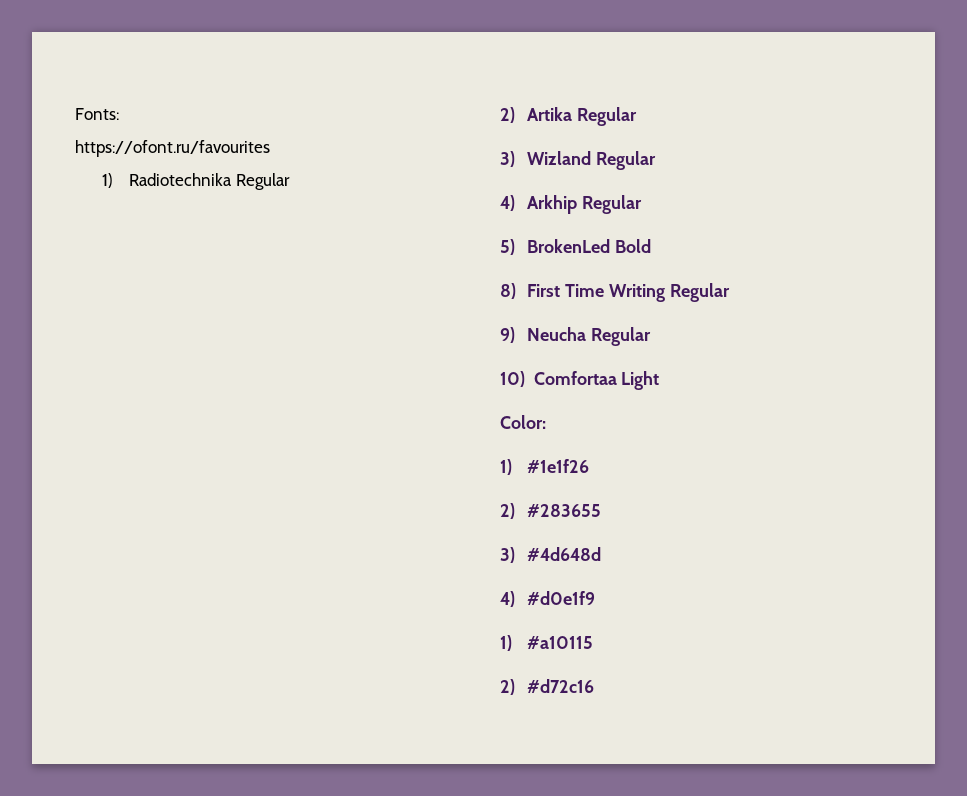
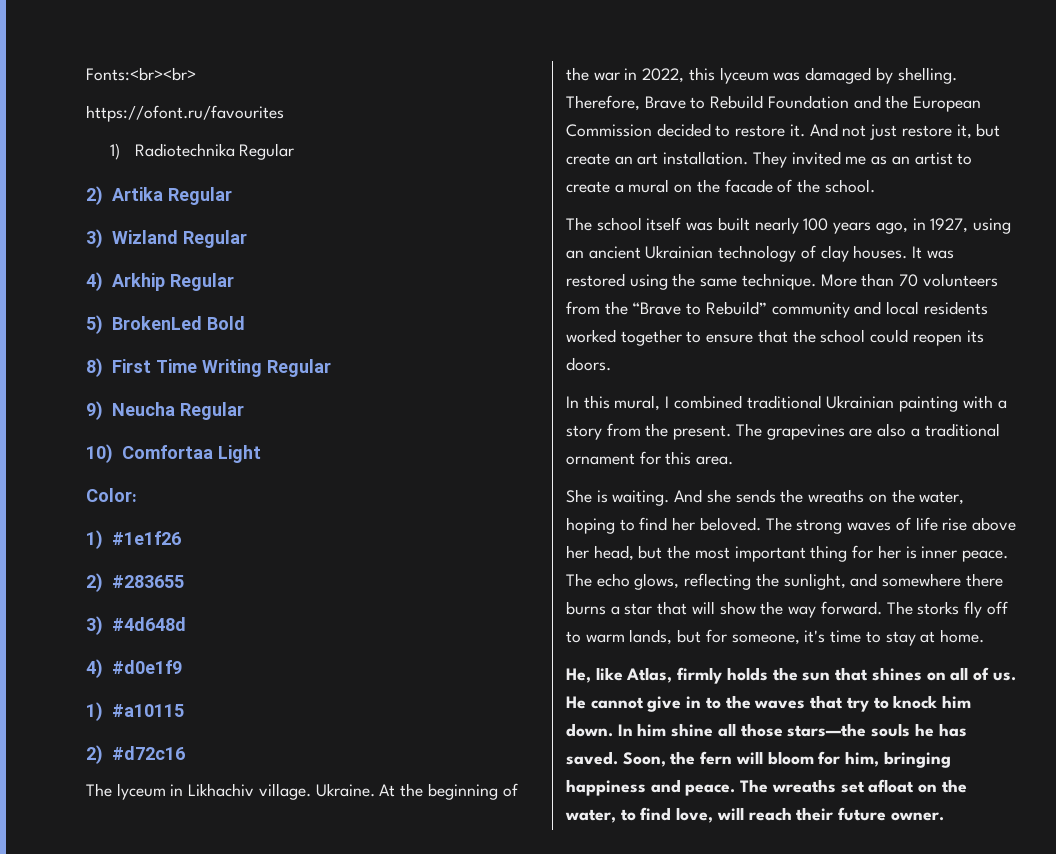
- Fonts:
+ Fonts:<br><br>
+ The lyceum in Likhachiv village. Ukraine. At the beginning of the war in 2022, this lyceum was damaged by shelling. Therefore, Brave to Rebuild Foundation and the European Commission decided to restore it. And not just restore it, but create an art installation. They invited me as an artist to create a mural on the facade of the school.
+ The school itself was built nearly 100 years ago, in 1927, using an ancient Ukrainian technology of clay houses. It was restored using the same technique. More than 70 volunteers from the “Brave to Rebuild” community and local residents worked together to ensure that the school could reopen its doors.
+ In this mural, I combined traditional Ukrainian painting with a story from the present. The grapevines are also a traditional ornament for this area.
+ She is waiting. And she sends the wreaths on the water, hoping to find her beloved. The strong waves of life rise above her head, but the most important thing for her is inner peace. The echo glows, reflecting the sunlight, and somewhere there burns a star that will show the way forward. The storks fly off to warm lands, but for someone, it's time to stay at home.
+ He, like Atlas, firmly holds the sun that shines on all of us. He cannot give in to the waves that try to knock him down. In him shine all those stars—the souls he has saved. Soon, the fern will bloom for him, bringing happiness and peace. The wreaths set afloat on the water, to find love, will reach their future owner.

